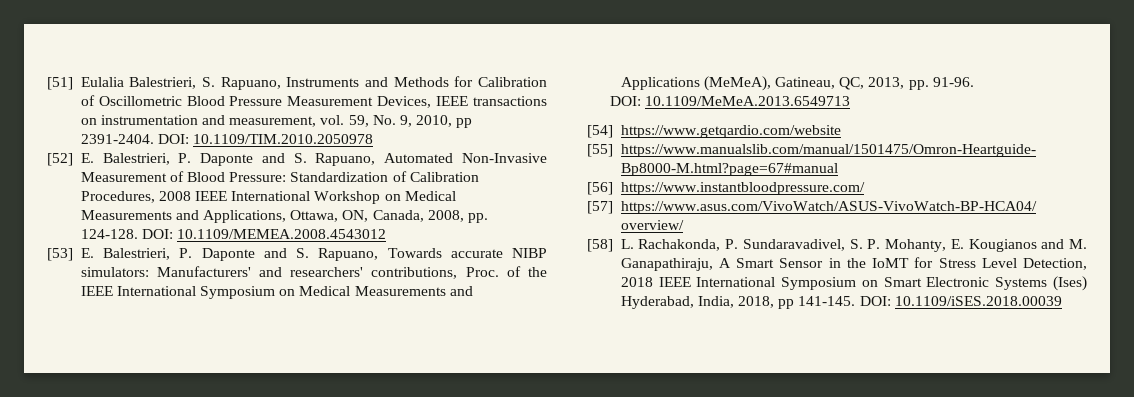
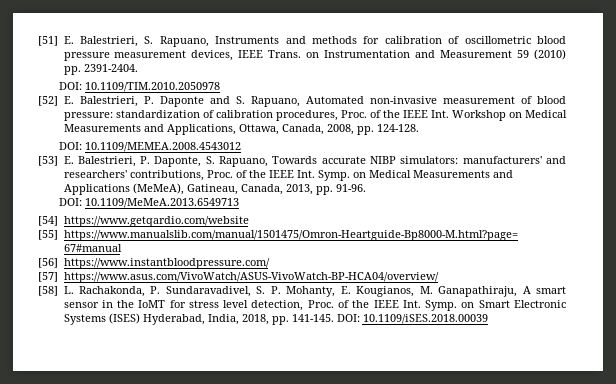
- [51] Eulalia Balestrieri, S. Rapuano, Instruments and Methods for Calibration of Oscillometric Blood Pressure Measurement Devices, IEEE transactions on instrumentation and measurement, vol. 59, No. 9, 2010, pp 2391-2404. DOI: 10.1109/TIM.2010.2050978
+ [51] E. Balestrieri, S. Rapuano, Instruments and methods for calibration of oscillometric blood pressure measurement devices, IEEE Trans. on Instrumentation and Measurement 59 (2010) pp. 2391-2404.
+ DOI: 10.1109/TIM.2010.2050978
- [52] E. Balestrieri, P. Daponte and S. Rapuano, Automated Non-Invasive Measurement of Blood Pressure: Standardization of Calibration Procedures, 2008 IEEE International Workshop on Medical Measurements and Applications, Ottawa, ON, Canada, 2008, pp. 124-128. DOI: 10.1109/MEMEA.2008.4543012
+ [52] E. Balestrieri, P. Daponte and S. Rapuano, Automated non-invasive measurement of blood pressure: standardization of calibration procedures, Proc. of the IEEE Int. Workshop on Medical Measurements and Applications, Ottawa, Canada, 2008, pp. 124-128.
+ DOI: 10.1109/MEMEA.2008.4543012
- [53] E. Balestrieri, P. Daponte and S. Rapuano, Towards accurate NIBP simulators: Manufacturers' and researchers' contributions, Proc. of the IEEE International Symposium on Medical Measurements and Applications (MeMeA), Gatineau, QC, 2013, pp. 91-96.
+ [53] E. Balestrieri, P. Daponte, S. Rapuano, Towards accurate NIBP simulators: manufacturers' and researchers' contributions, Proc. of the IEEE Int. Symp. on Medical Measurements and Applications (MeMeA), Gatineau, Canada, 2013, pp. 91-96.
- [58] L. Rachakonda, P. Sundaravadivel, S. P. Mohanty, E. Kougianos and M. Ganapathiraju, A Smart Sensor in the IoMT for Stress Level Detection, 2018 IEEE International Symposium on Smart Electronic Systems (Ises) Hyderabad, India, 2018, pp 141-145.
+ [58] L. Rachakonda, P. Sundaravadivel, S. P. Mohanty, E. Kougianos, M. Ganapathiraju, A smart sensor in the IoMT for stress level detection, Proc. of the IEEE Int. Symp. on Smart Electronic Systems (ISES) Hyderabad, India, 2018, pp. 141-145.

